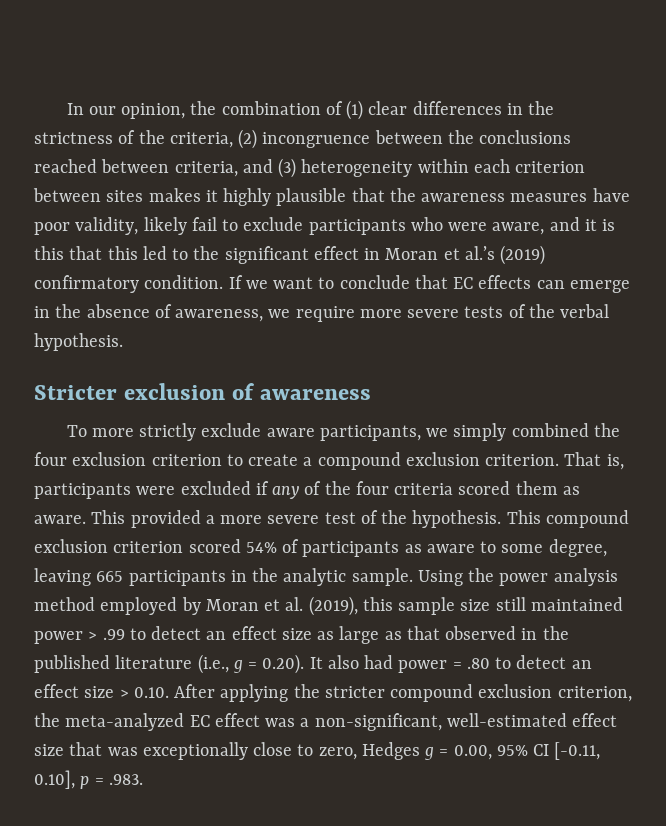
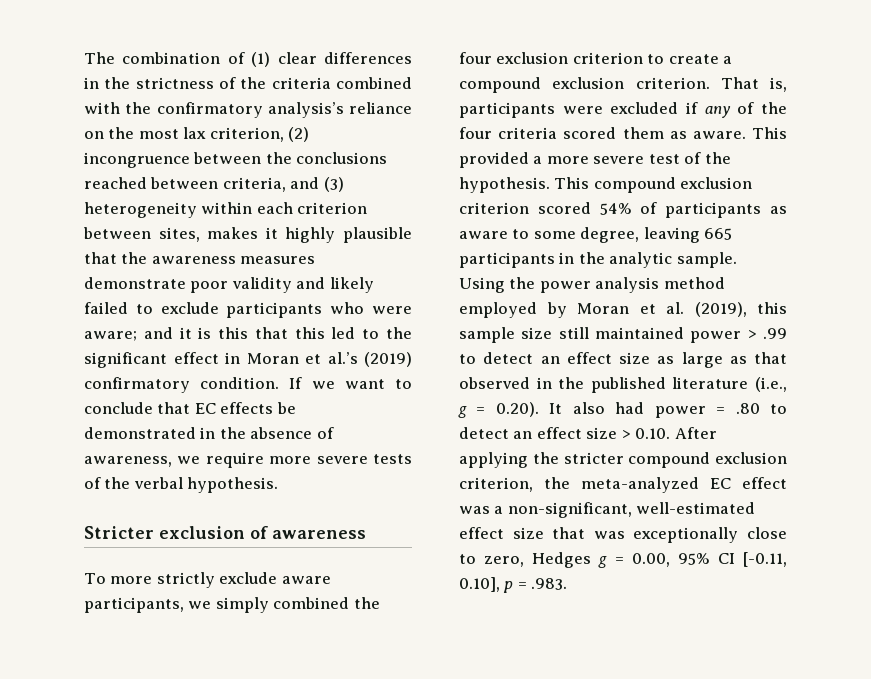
- In our opinion, the combination of (1) clear differences in the strictness of the criteria, (2) incongruence between the conclusions reached between criteria, and (3) heterogeneity within each criterion between sites makes it highly plausible that the awareness measures have poor validity, likely fail to exclude participants who were aware, and it is this that this led to the significant effect in Moran et al.’s (2019) confirmatory condition.
+ The combination of (1) clear differences in the strictness of the criteria combined with the confirmatory analysis’s reliance on the most lax criterion, (2) incongruence between the conclusions reached between criteria, and (3) heterogeneity within each criterion between sites, makes it highly plausible that the awareness measures demonstrate poor validity and likely failed to exclude participants who were aware; and it is this that this led to the significant effect in Moran et al.’s (2019) confirmatory condition.
- If we want to conclude that EC effects can emerge in the absence of awareness, we require more severe tests of the verbal hypothesis.
+ If we want to conclude that EC effects be demonstrated in the absence of awareness, we require more severe tests of the verbal hypothesis.

